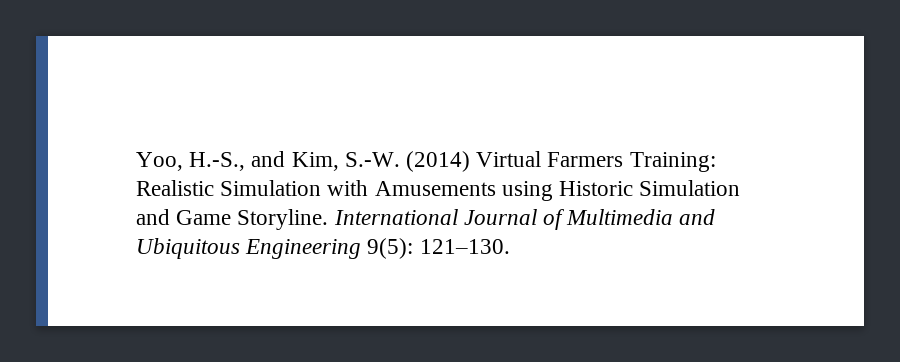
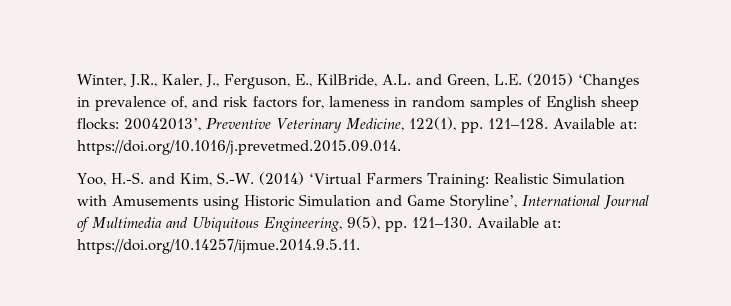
- Yoo, H.-S., and Kim, S.-W. (2014) Virtual Farmers Training: Realistic Simulation with Amusements using Historic Simulation and Game Storyline. International Journal of Multimedia and Ubiquitous Engineering 9(5): 121–130.
+ Winter, J.R., Kaler, J., Ferguson, E., KilBride, A.L. and Green, L.E. (2015) ‘Changes in prevalence of, and risk factors for, lameness in random samples of English sheep flocks: 20042013’, Preventive Veterinary Medicine, 122(1), pp. 121–128. Available at: https://doi.org/10.1016/j.prevetmed.2015.09.014.
+ Yoo, H.-S. and Kim, S.-W. (2014) ‘Virtual Farmers Training: Realistic Simulation with Amusements using Historic Simulation and Game Storyline’, International Journal of Multimedia and Ubiquitous Engineering, 9(5), pp. 121–130. Available at: https://doi.org/10.14257/ijmue.2014.9.5.11.

